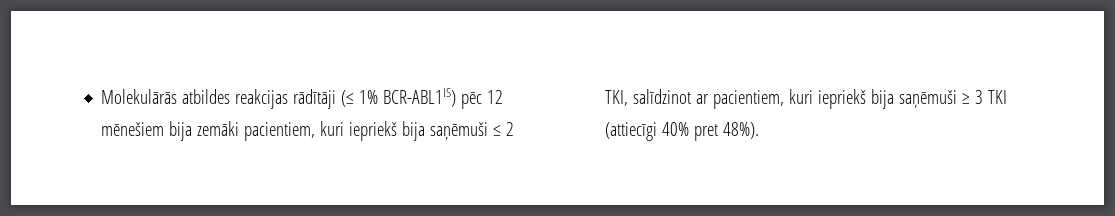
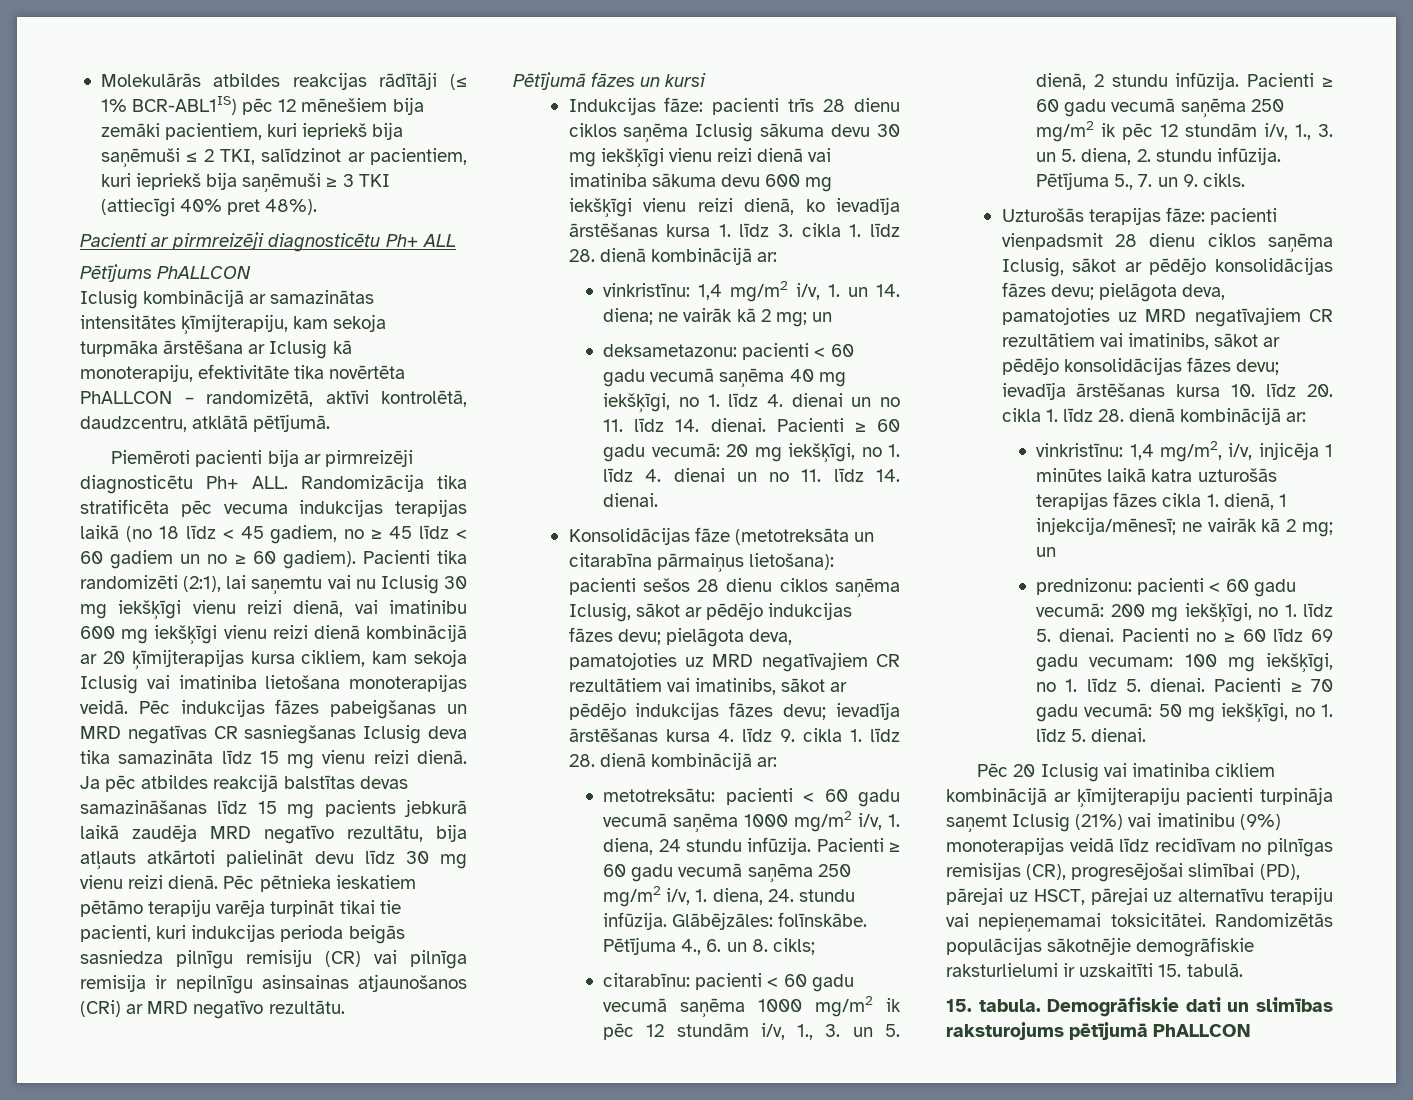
+ Pacienti ar pirmreizēji diagnosticētu Ph+ ALL
+ Pētījums PhALLCON
+ Iclusig kombinācijā ar samazinātas intensitātes ķīmijterapiju, kam sekoja turpmāka ārstēšana ar Iclusig kā monoterapiju, efektivitāte tika novērtēta PhALLCON – randomizētā, aktīvi kontrolētā, daudzcentru, atklātā pētījumā.
+ Piemēroti pacienti bija ar pirmreizēji diagnosticētu Ph+ ALL. Randomizācija tika stratificēta pēc vecuma indukcijas terapijas laikā (no 18 līdz < 45 gadiem, no ≥ 45 līdz < 60 gadiem un no ≥ 60 gadiem). Pacienti tika randomizēti (2:1), lai saņemtu vai nu Iclusig 30 mg iekšķīgi vienu reizi dienā, vai imatinibu 600 mg iekšķīgi vienu reizi dienā kombinācijā ar 20 ķīmijterapijas kursa cikliem, kam sekoja Iclusig vai imatiniba lietošana monoterapijas veidā. Pēc indukcijas fāzes pabeigšanas un MRD negatīvas CR sasniegšanas Iclusig deva tika samazināta līdz 15 mg vienu reizi dienā. Ja pēc atbildes reakcijā balstītas devas samazināšanas līdz 15 mg pacients jebkurā laikā zaudēja MRD negatīvo rezultātu, bija atļauts atkārtoti palielināt devu līdz 30 mg vienu reizi dienā. Pēc pētnieka ieskatiem pētāmo terapiju varēja turpināt tikai tie pacienti, kuri indukcijas perioda beigās sasniedza pilnīgu remisiju (CR) vai pilnīga remisija ir nepilnīgu asinsainas atjaunošanos (CRi) ar MRD negatīvo rezultātu.
+ Pētījumā fāzes un kursi
+ Indukcijas fāze: pacienti trīs 28 dienu ciklos saņēma Iclusig sākuma devu 30 mg iekšķīgi vienu reizi dienā vai imatiniba sākuma devu 600 mg iekšķīgi vienu reizi dienā, ko ievadīja ārstēšanas kursa 1. līdz 3. cikla 1. līdz 28. dienā kombinācijā ar:
+ vinkristīnu: 1,4 mg/m2 i/v, 1. un 14. diena; ne vairāk kā 2 mg; un
+ deksametazonu: pacienti < 60 gadu vecumā saņēma 40 mg iekšķīgi, no 1. līdz 4. dienai un no 11. līdz 14. dienai. Pacienti ≥ 60 gadu vecumā: 20 mg iekšķīgi, no 1. līdz 4. dienai un no 11. līdz 14. dienai.
+ Konsolidācijas fāze (metotreksāta un citarabīna pārmaiņus lietošana): pacienti sešos 28 dienu ciklos saņēma Iclusig, sākot ar pēdējo indukcijas fāzes devu; pielāgota deva, pamatojoties uz MRD negatīvajiem CR rezultātiem vai imatinibs, sākot ar pēdējo indukcijas fāzes devu; ievadīja ārstēšanas kursa 4. līdz 9. cikla 1. līdz 28. dienā kombinācijā ar:
+ metotreksātu: pacienti < 60 gadu vecumā saņēma 1000 mg/m2 i/v, 1. diena, 24 stundu infūzija. Pacienti ≥ 60 gadu vecumā saņēma 250 mg/m2 i/v, 1. diena, 24. stundu infūzija. Glābējzāles: folīnskābe. Pētījuma 4., 6. un 8. cikls;
+ citarabīnu: pacienti < 60 gadu vecumā saņēma 1000 mg/m2 ik pēc 12 stundām i/v, 1., 3. un 5. dienā, 2 stundu infūzija. Pacienti ≥ 60 gadu vecumā saņēma 250 mg/m2 ik pēc 12 stundām i/v, 1., 3. un 5. diena, 2. stundu infūzija. Pētījuma 5., 7. un 9. cikls.
+ Uzturošās terapijas fāze: pacienti vienpadsmit 28 dienu ciklos saņēma Iclusig, sākot ar pēdējo konsolidācijas fāzes devu; pielāgota deva, pamatojoties uz MRD negatīvajiem CR rezultātiem vai imatinibs, sākot ar pēdējo konsolidācijas fāzes devu; ievadīja ārstēšanas kursa 10. līdz 20. cikla 1. līdz 28. dienā kombinācijā ar:
+ vinkristīnu: 1,4 mg/m2, i/v, injicēja 1 minūtes laikā katra uzturošās terapijas fāzes cikla 1. dienā, 1 injekcija/mēnesī; ne vairāk kā 2 mg; un
+ prednizonu: pacienti < 60 gadu vecumā: 200 mg iekšķīgi, no 1. līdz 5. dienai. Pacienti no ≥ 60 līdz 69 gadu vecumam: 100 mg iekšķīgi, no 1. līdz 5. dienai. Pacienti ≥ 70 gadu vecumā: 50 mg iekšķīgi, no 1. līdz 5. dienai.
+ Pēc 20 Iclusig vai imatiniba cikliem kombinācijā ar ķīmijterapiju pacienti turpināja saņemt Iclusig (21%) vai imatinibu (9%) monoterapijas veidā līdz recidīvam no pilnīgas remisijas (CR), progresējošai slimībai (PD), pārejai uz HSCT, pārejai uz alternatīvu terapiju vai nepieņemamai toksicitātei. Randomizētās populācijas sākotnējie demogrāfiskie raksturlielumi ir uzskaitīti 15. tabulā.
+ 15. tabula. Demogrāfiskie dati un slimības raksturojums pētījumā PhALLCON

